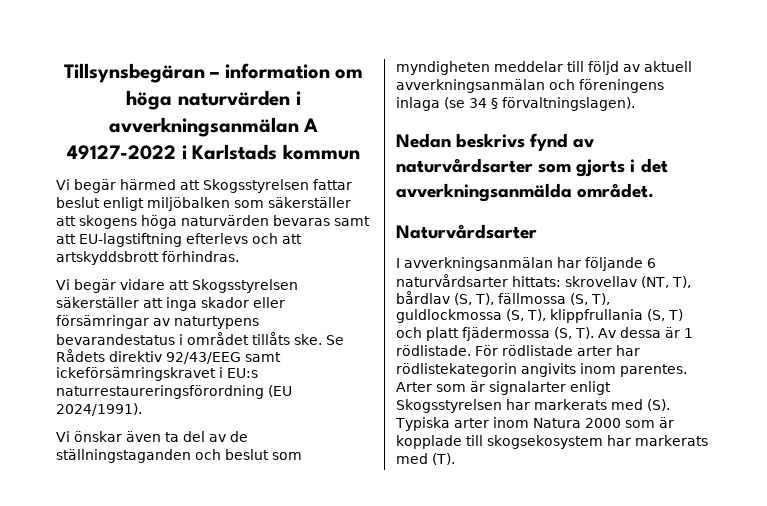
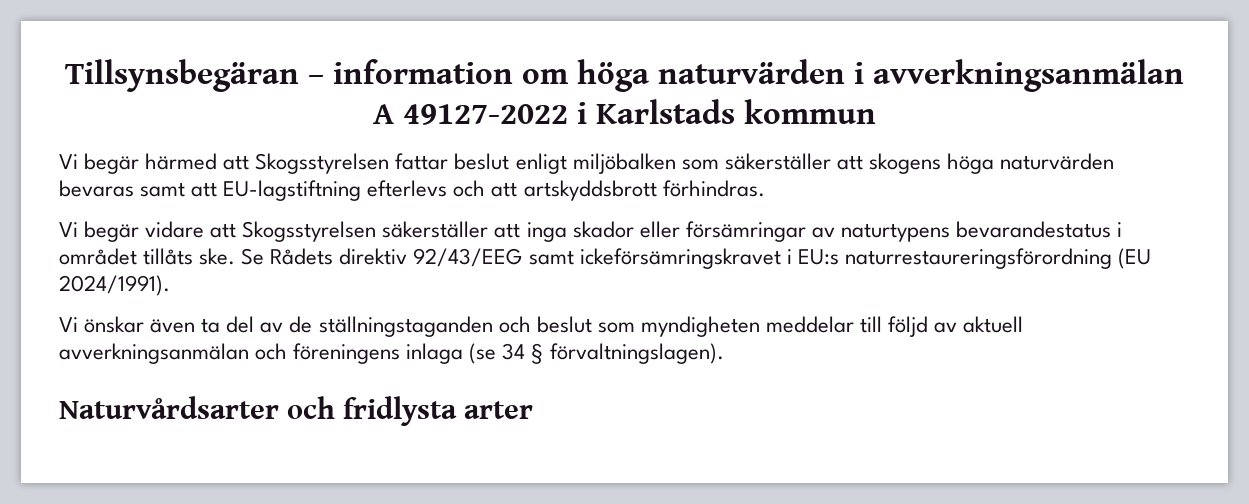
- Nedan beskrivs fynd av naturvårdsarter som gjorts i det avverkningsanmälda området.
- Naturvårdsarter
- I avverkningsanmälan har följande 6 naturvårdsarter hittats: skrovellav (NT, T), bårdlav (S, T), fällmossa (S, T), guldlockmossa (S, T), klippfrullania (S, T) och platt fjädermossa (S, T). Av dessa är 1 rödlistade. För rödlistade arter har rödlistekategorin angivits inom parentes. Arter som är signalarter enligt Skogsstyrelsen har markerats med (S). Typiska arter inom Natura 2000 som är kopplade till skogsekosystem har markerats med (T).
+ Naturvårdsarter och fridlysta arter

